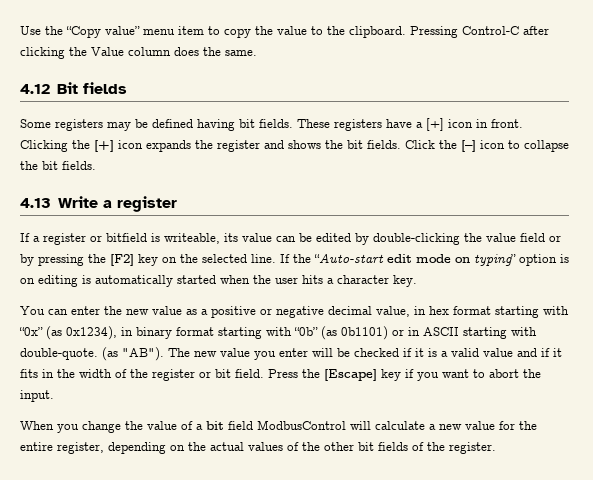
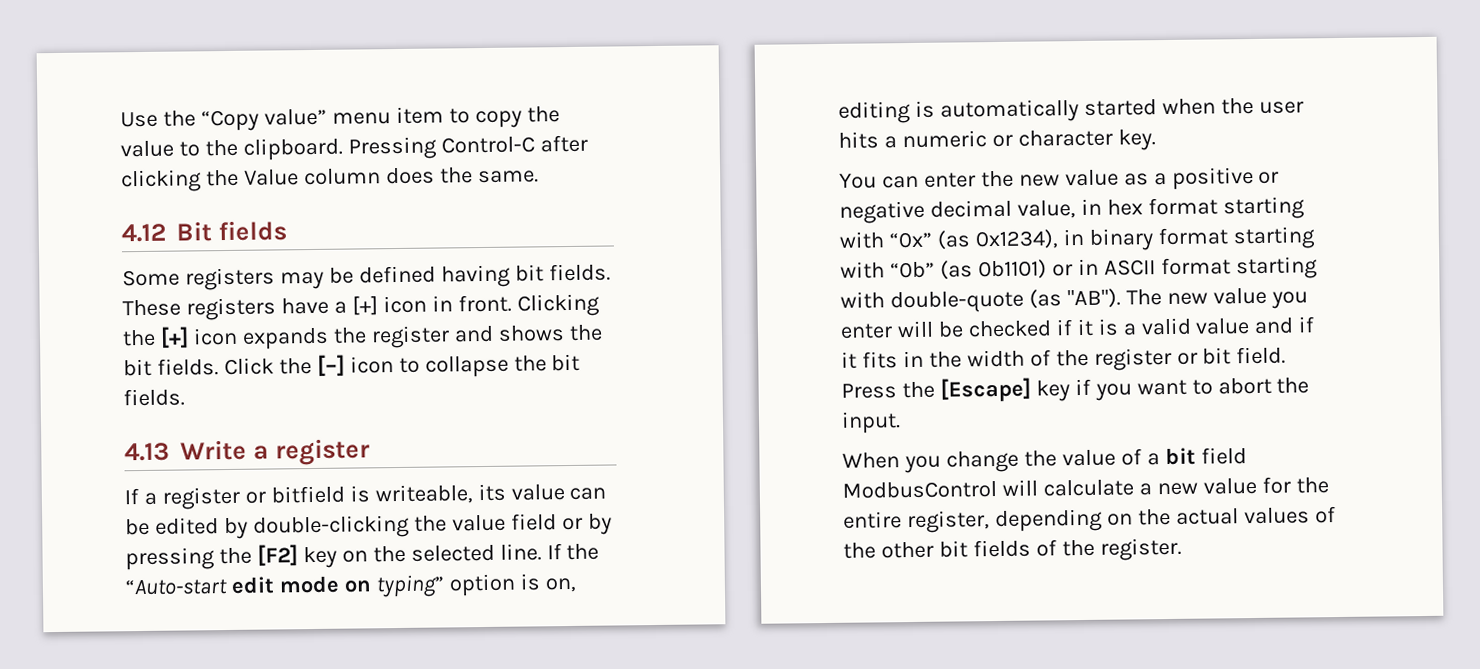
- If the “Auto-start edit mode on typing” option is on editing is automatically started when the user hits a character key.
+ If the “Auto-start edit mode on typing” option is on, editing is automatically started when the user hits a numeric or character key.
- You can enter the new value as a positive or negative decimal value, in hex format starting with “0x” (as 0x1234), in binary format starting with “0b” (as 0b1101) or in ASCII starting with double-quote. (as "AB").
+ You can enter the new value as a positive or negative decimal value, in hex format starting with “0x” (as 0x1234), in binary format starting with “0b” (as 0b1101) or in ASCII format starting with double-quote (as "AB").

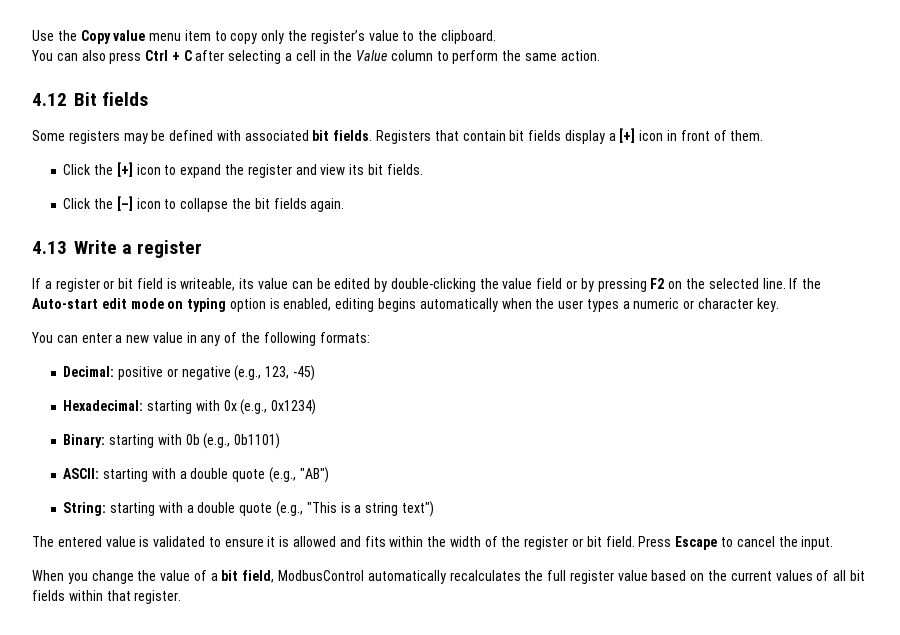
- Use the “Copy value” menu item to copy the value to the clipboard. Pressing Control-C after clicking the Value column does the same.
+ Use the Copy value menu item to copy only the register’s value to the clipboard.
+ You can also press Ctrl + C after selecting a cell in the Value column to perform the same action.
- Some registers may be defined having bit fields. These registers have a [+] icon in front. Clicking the [+] icon expands the register and shows the bit fields. Click the [–] icon to collapse the bit fields.
+ Some registers may be defined with associated bit fields. Registers that contain bit fields display a [+] icon in front of them.
+ Click the [+] icon to expand the register and view its bit fields.
+ Click the [–] icon to collapse the bit fields again.
- If a register or bitfield is writeable, its value can be edited by double-clicking the value field or by pressing the [F2] key on the selected line.
+ If a register or bit field is writeable, its value can be edited by double-clicking the value field or by pressing F2 on the selected line.
- If the “Auto-start edit mode on typing” option is on, editing is automatically started when the user hits a numeric or character key.
+ If the Auto-start edit mode on typing option is enabled, editing begins automatically when the user types a numeric or character key.
- You can enter the new value as a positive or negative decimal value, in hex format starting with “0x” (as 0x1234), in binary format starting with “0b” (as 0b1101) or in ASCII format starting with double-quote (as "AB"). The new value you enter will be checked if it is a valid value and if it fits in the width of the register or bit field.
+ You can enter a new value in any of the following formats:
+ Decimal: positive or negative (e.g., 123, -45)
+ Hexadecimal: starting with 0x (e.g., 0x1234)
+ Binary: starting with 0b (e.g., 0b1101)
+ ASCII: starting with a double quote (e.g., "AB")
+ String: starting with a double quote (e.g., "This is a string text")
+ The entered value is validated to ensure it is allowed and fits within the width of the register or bit field.
- Press the [Escape] key if you want to abort the input.
+ Press Escape to cancel the input.
- When you change the value of a bit field ModbusControl will calculate a new value for the entire register, depending on the actual values of the other bit fields of the register.
+ When you change the value of a bit field, ModbusControl automatically recalculates the full register value based on the current values of all bit fields within that register.

